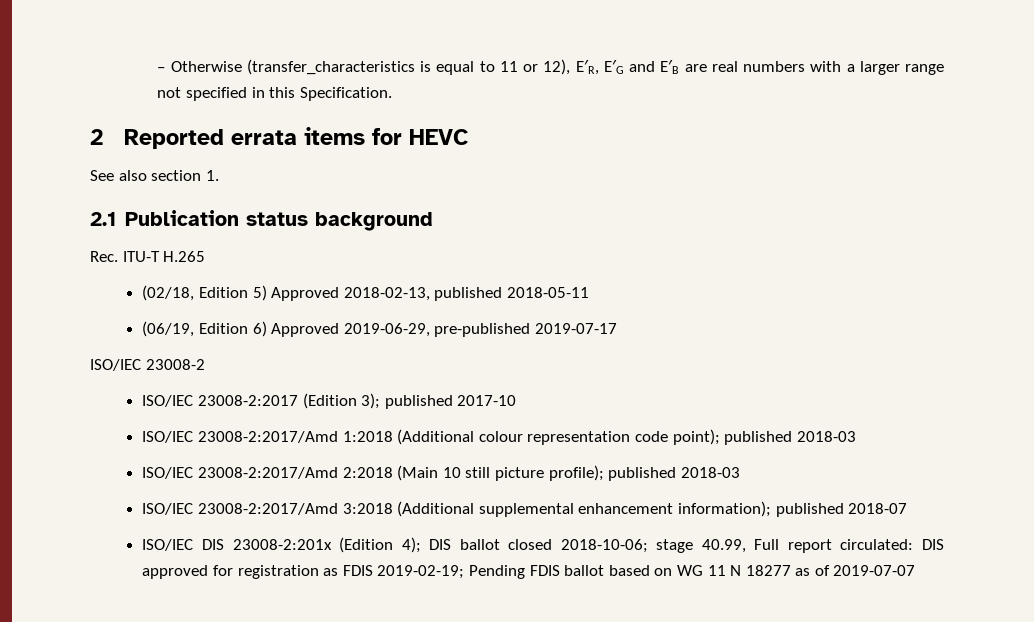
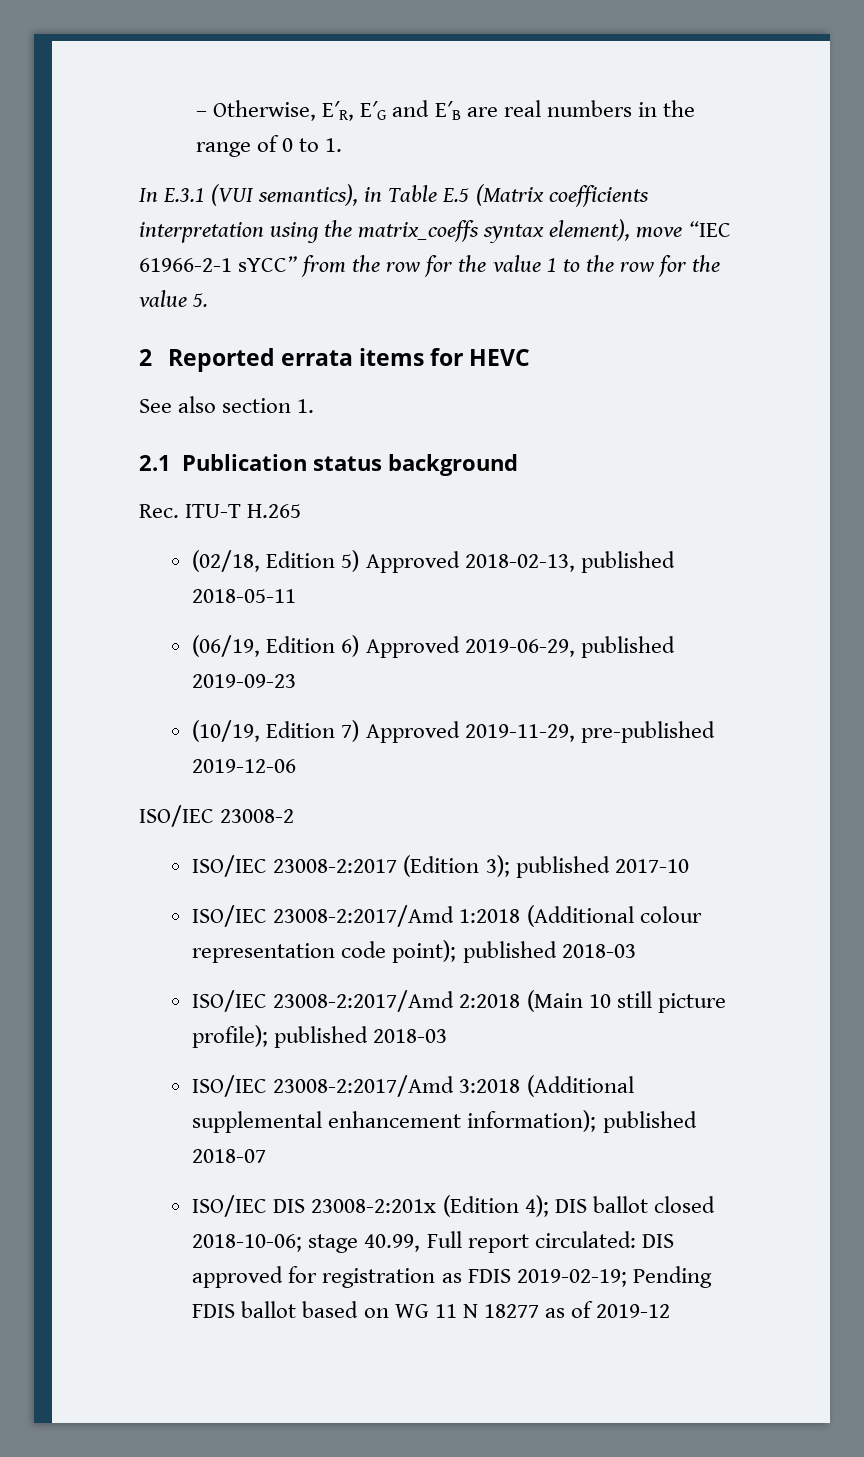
- – Otherwise (transfer_characteristics is equal to 11 or 12), E′R, E′G and E′B are real numbers with a larger range not specified in this Specification.
+ – Otherwise, E′R, E′G and E′B are real numbers in the range of 0 to 1.
+ In E.3.1 (VUI semantics), in Table E.5 (Matrix coefficients interpretation using the matrix_coeffs syntax element), move “IEC 61966-2-1 sYCC” from the row for the value 1 to the row for the value 5.
- (06/19, Edition 6) Approved 2019-06-29, pre-published 2019-07-17
+ (06/19, Edition 6) Approved 2019-06-29, published 2019-09-23
+ (10/19, Edition 7) Approved 2019-11-29, pre-published 2019-12-06
- ISO/IEC DIS 23008-2:201x (Edition 4); DIS ballot closed 2018-10-06; stage 40.99, Full report circulated: DIS approved for registration as FDIS 2019-02-19; Pending FDIS ballot based on WG 11 N 18277 as of 2019-07-07
+ ISO/IEC DIS 23008-2:201x (Edition 4); DIS ballot closed 2018-10-06; stage 40.99, Full report circulated: DIS approved for registration as FDIS 2019-02-19; Pending FDIS ballot based on WG 11 N 18277 as of 2019-12

